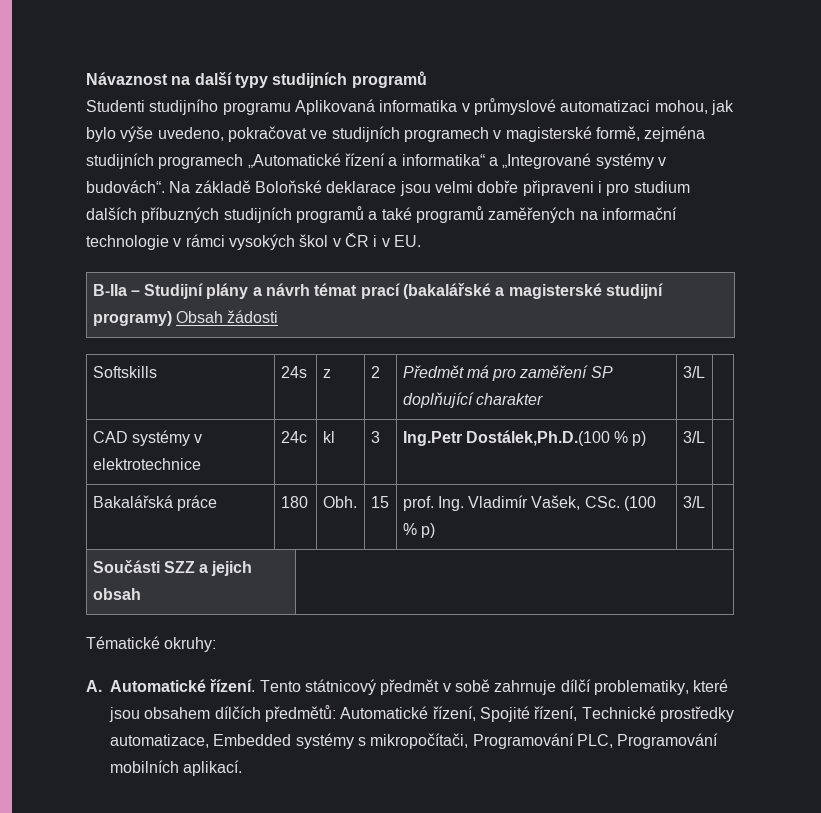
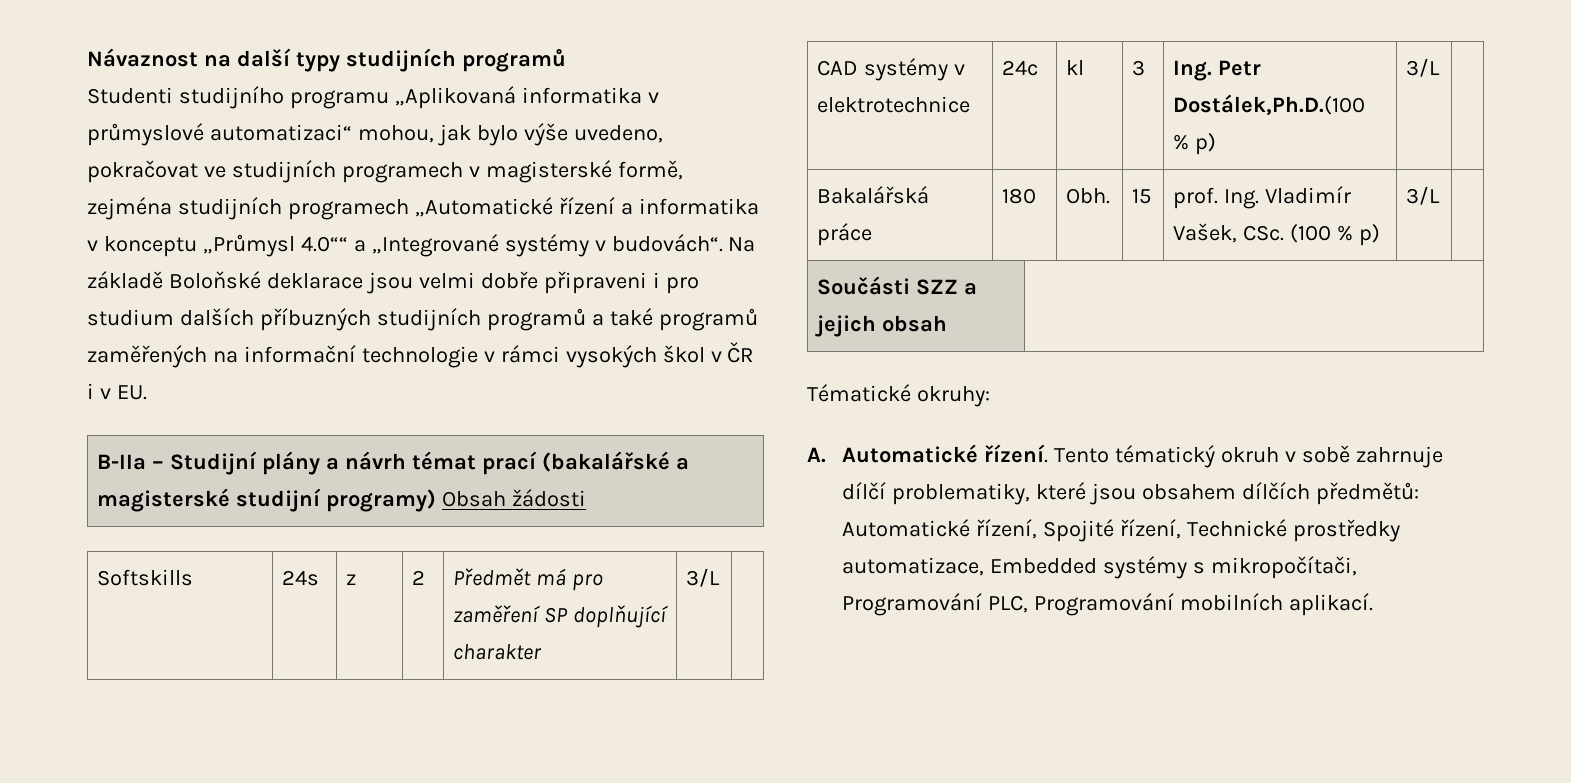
- Studenti studijního programu Aplikovaná informatika v průmyslové automatizaci mohou, jak bylo výše uvedeno, pokračovat ve studijních programech v magisterské formě, zejména studijních programech „Automatické řízení a informatika“ a „Integrované systémy v budovách“.
+ Studenti studijního programu „Aplikovaná informatika v průmyslové automatizaci“ mohou, jak bylo výše uvedeno, pokračovat ve studijních programech v magisterské formě, zejména studijních programech „Automatické řízení a informatika v konceptu „Průmysl 4.0““ a „Integrované systémy v budovách“.
- CAD systémy v elektrotechnice | 24c | kl | 3 | Ing.Petr Dostálek,Ph.D.(100 % p) | 3/L |
+ CAD systémy v elektrotechnice | 24c | kl | 3 | Ing. Petr Dostálek,Ph.D.(100 % p) | 3/L |
- Tento státnicový předmět v sobě zahrnuje dílčí problematiky, které jsou obsahem dílčích předmětů: Automatické řízení, Spojité řízení, Technické prostředky automatizace, Embedded systémy s mikropočítači, Programování PLC, Programování mobilních aplikací.
+ Tento tématický okruh v sobě zahrnuje dílčí problematiky, které jsou obsahem dílčích předmětů: Automatické řízení, Spojité řízení, Technické prostředky automatizace, Embedded systémy s mikropočítači, Programování PLC, Programování mobilních aplikací.

